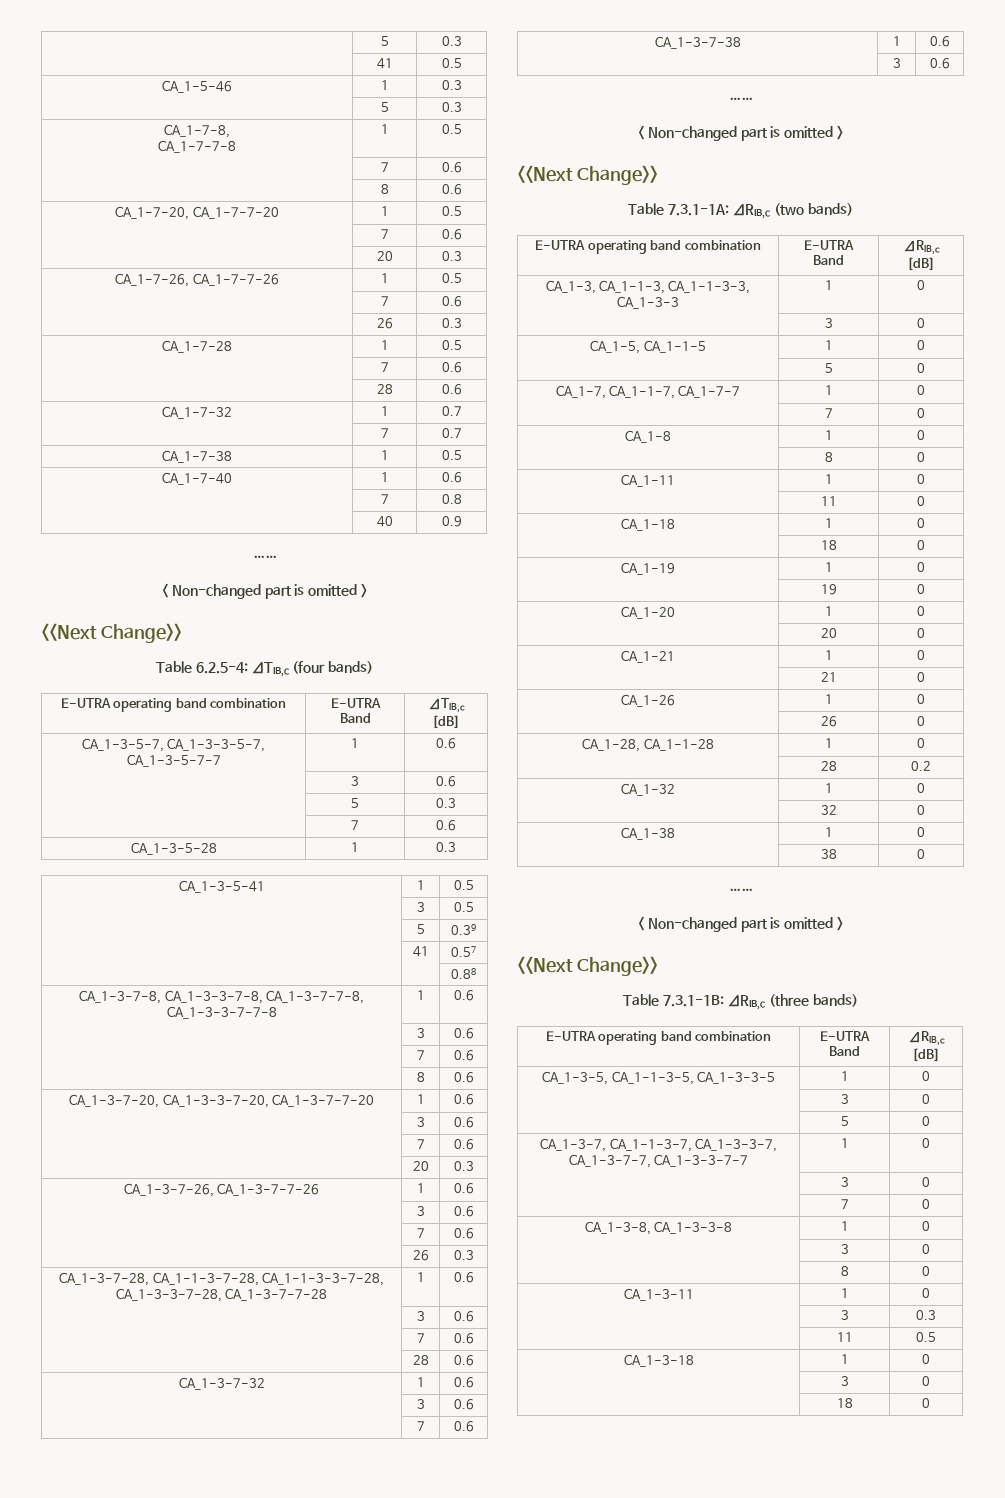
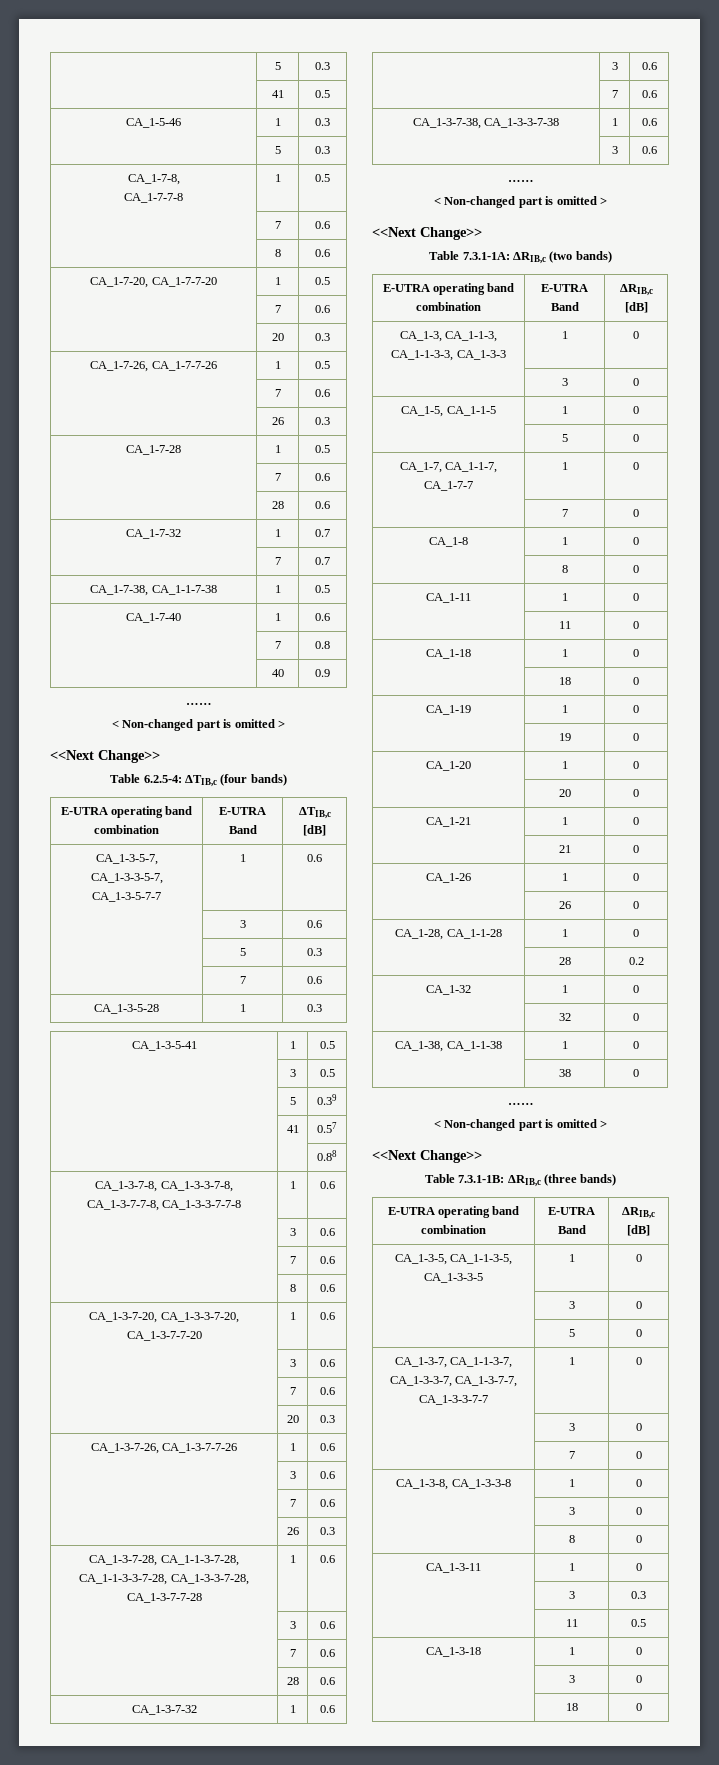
- CA_1-7-38 | 1 | 0.5
+ CA_1-7-38, CA_1-1-7-38 | 1 | 0.5
- CA_1-3-7-38 | 1 | 0.6
+ CA_1-3-7-38, CA_1-3-3-7-38 | 1 | 0.6
- CA_1-38 | 1 | 0
+ CA_1-38, CA_1-1-38 | 1 | 0

